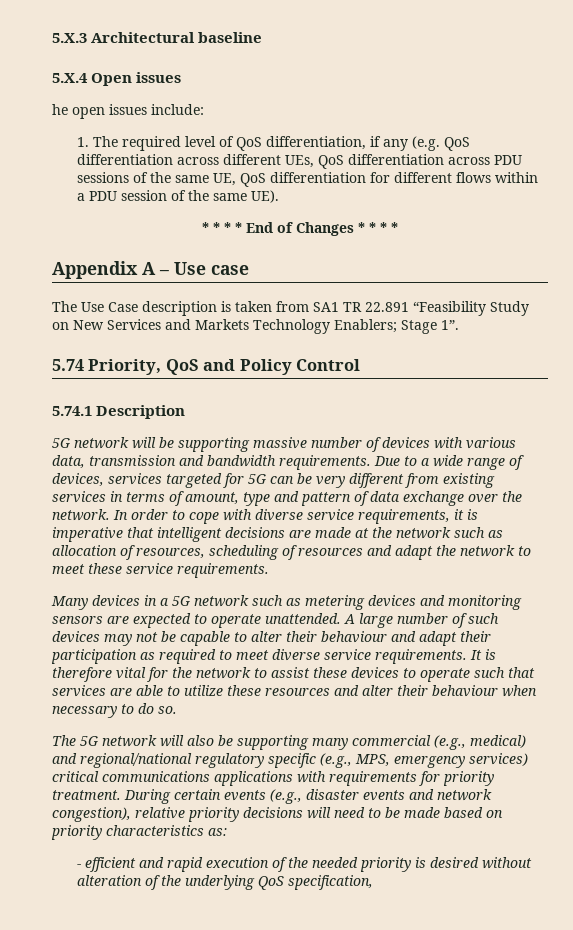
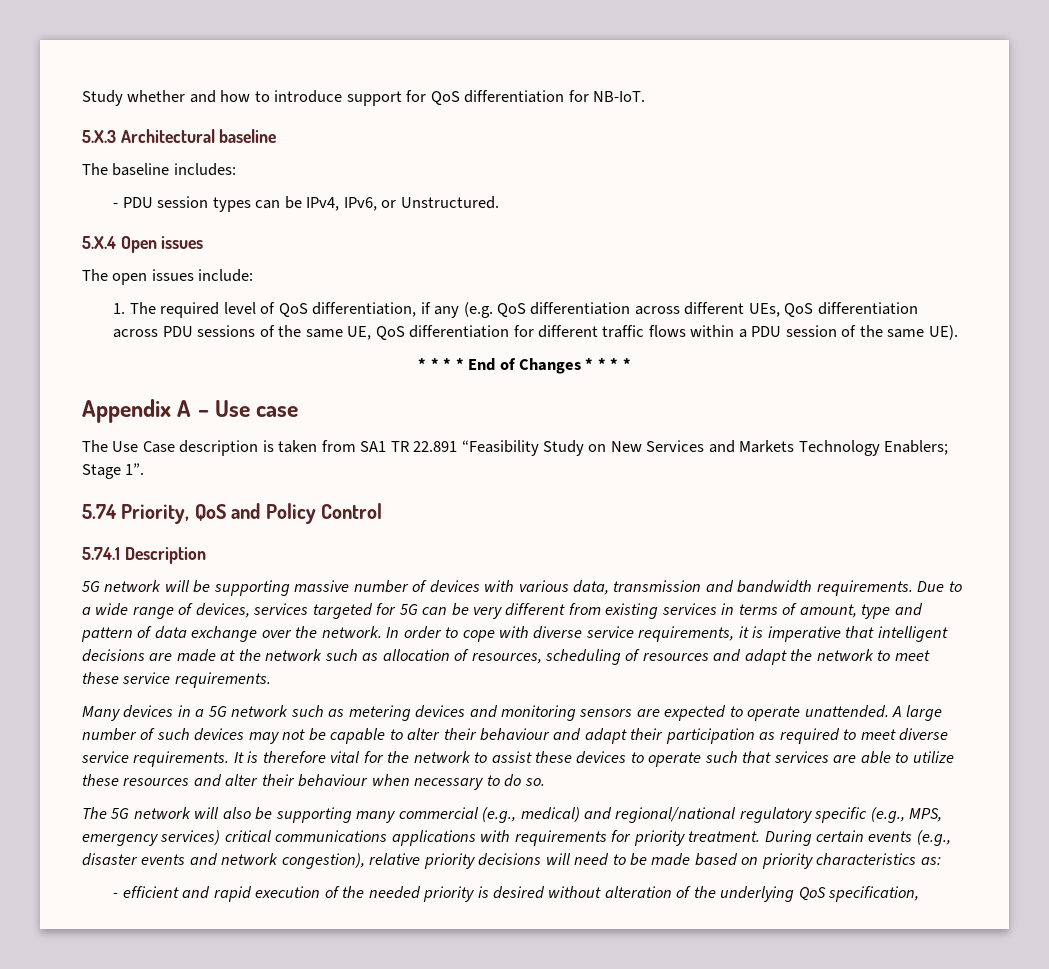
+ Study whether and how to introduce support for QoS differentiation for NB-IoT.
  5.X.3 Architectural baseline
+ The baseline includes:
+ - PDU session types can be IPv4, IPv6, or Unstructured.
- he open issues include:
+ The open issues include:
- 1. The required level of QoS differentiation, if any (e.g. QoS differentiation across different UEs, QoS differentiation across PDU sessions of the same UE, QoS differentiation for different flows within a PDU session of the same UE).
+ 1. The required level of QoS differentiation, if any (e.g. QoS differentiation across different UEs, QoS differentiation across PDU sessions of the same UE, QoS differentiation for different traffic flows within a PDU session of the same UE).

